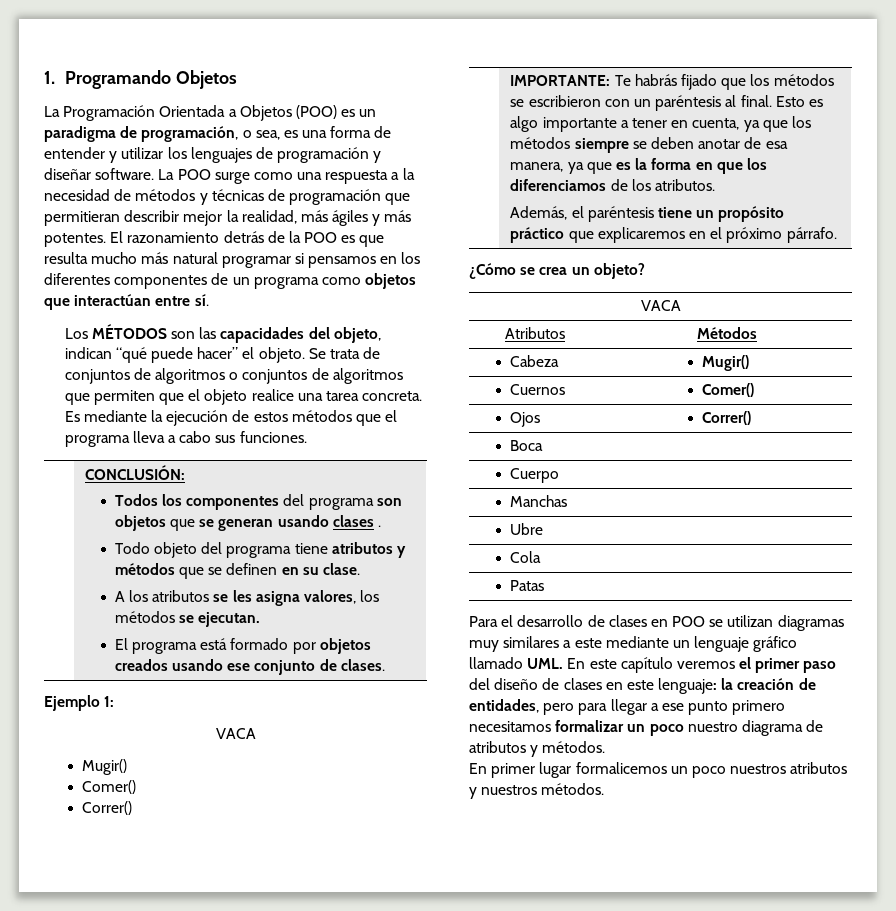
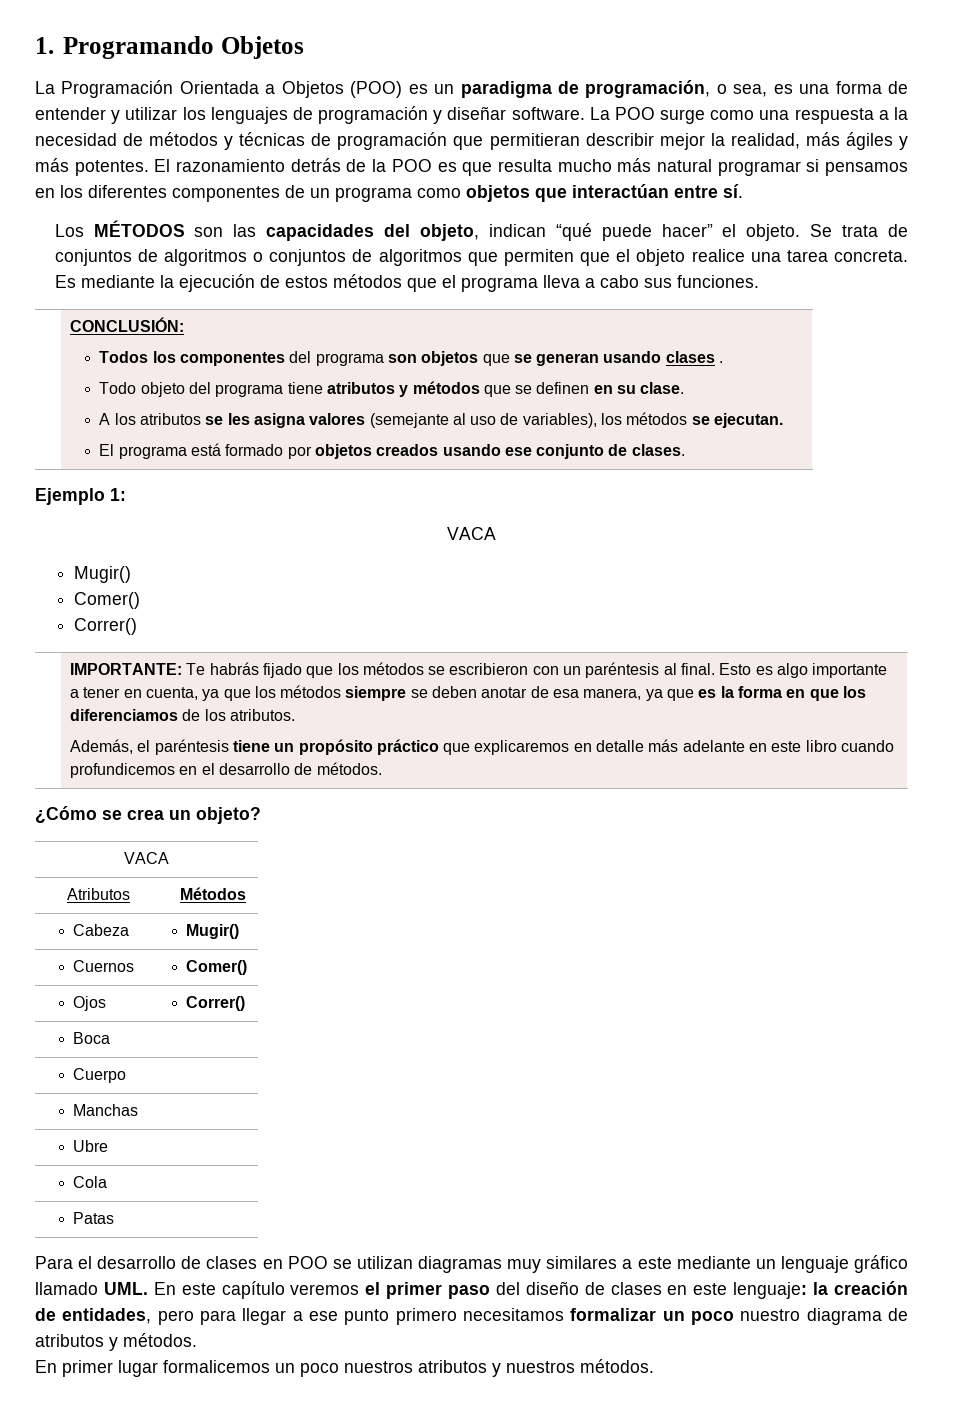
- A los atributos se les asigna valores, los métodos se ejecutan.
+ A los atributos se les asigna valores (semejante al uso de variables), los métodos se ejecutan.
- Además, el paréntesis tiene un propósito práctico que explicaremos en el próximo párrafo.
+ Además, el paréntesis tiene un propósito práctico que explicaremos en detalle más adelante en este libro cuando profundicemos en el desarrollo de métodos.

